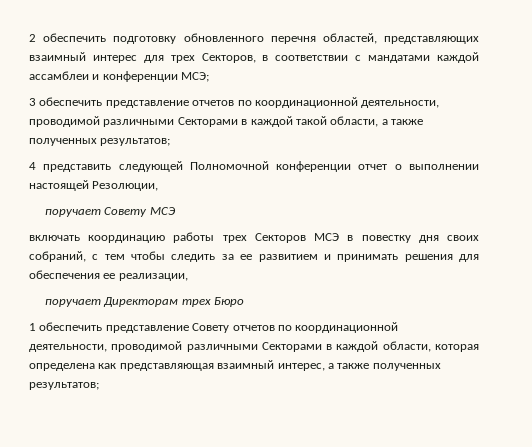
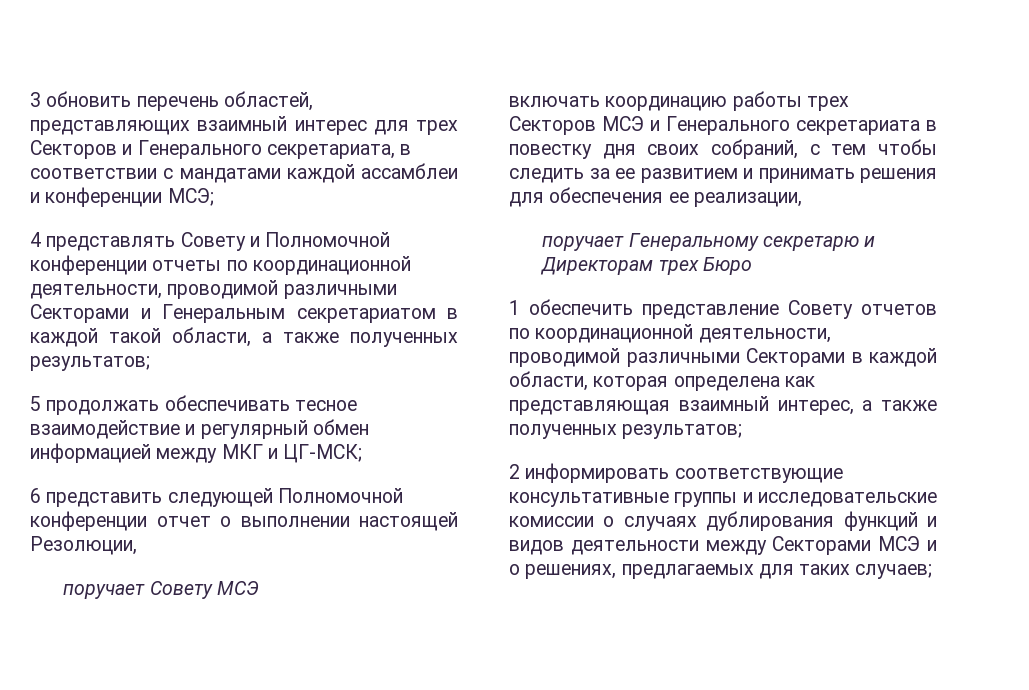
- 2 обеспечить подготовку обновленного перечня областей, представляющих взаимный интерес для трех Секторов, в соответствии с мандатами каждой ассамблеи и конференции МСЭ;
+ 3 обновить перечень областей, представляющих взаимный интерес для трех Секторов и Генерального секретариата, в соответствии с мандатами каждой ассамблеи и конференции МСЭ;
- 3 обеспечить представление отчетов по координационной деятельности, проводимой различными Секторами в каждой такой области, а также полученных результатов;
+ 4 представлять Совету и Полномочной конференции отчеты по координационной деятельности, проводимой различными Секторами и Генеральным секретариатом в каждой такой области, а также полученных результатов;
- 4 представить следующей Полномочной конференции отчет о выполнении настоящей Резолюции,
+ 5 продолжать обеспечивать тесное взаимодействие и регулярный обмен информацией между МКГ и ЦГ-МСК;
+ 6 представить следующей Полномочной конференции отчет о выполнении настоящей Резолюции,
- включать координацию работы трех Секторов МСЭ в повестку дня своих собраний, с тем чтобы следить за ее развитием и принимать решения для обеспечения ее реализации,
+ включать координацию работы трех Секторов МСЭ и Генерального секретариата в повестку дня своих собраний, с тем чтобы следить за ее развитием и принимать решения для обеспечения ее реализации,
- поручает Директорам трех Бюро
+ поручает Генеральному секретарю и Директорам трех Бюро
+ 2 информировать соответствующие консультативные группы и исследовательские комиссии о случаях дублирования функций и видов деятельности между Секторами МСЭ и о решениях, предлагаемых для таких случаев;

